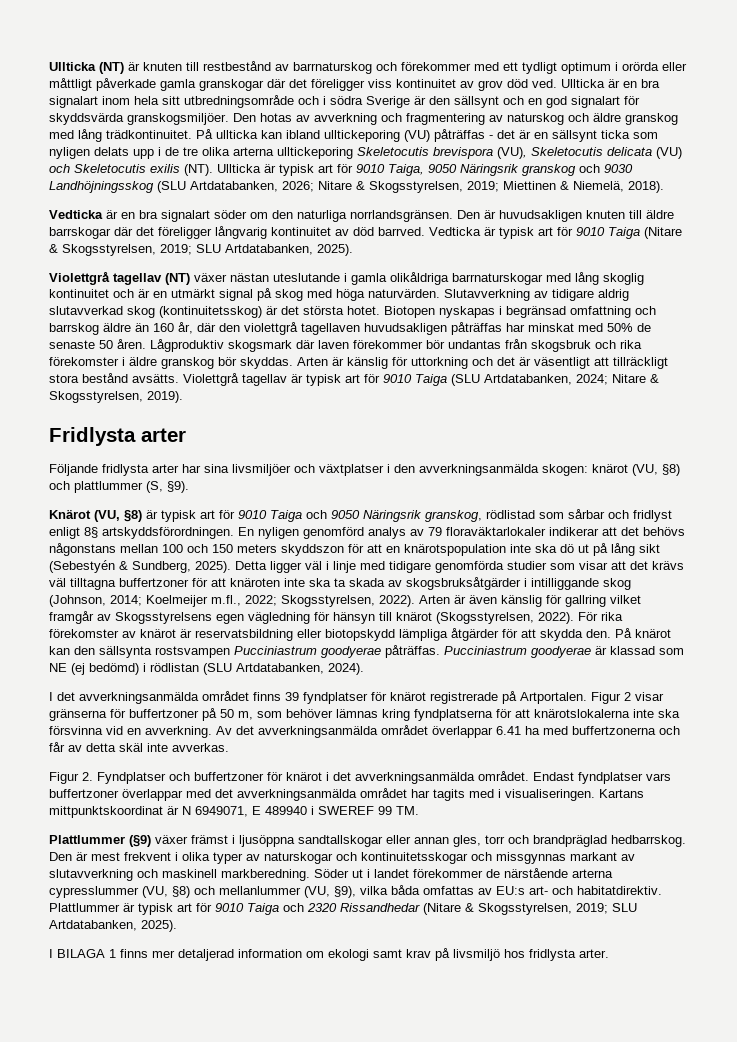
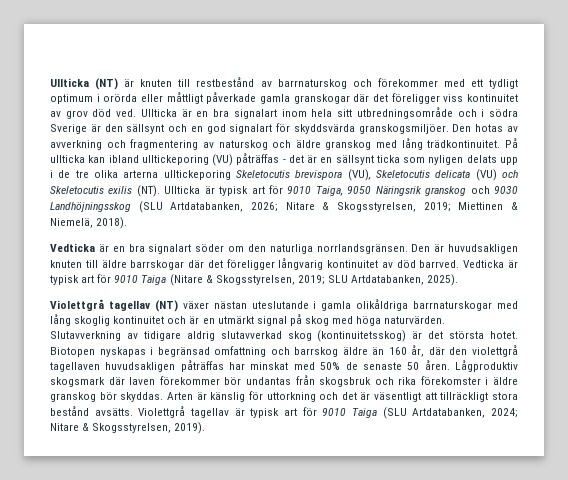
- Fridlysta arter
- Följande fridlysta arter har sina livsmiljöer och växtplatser i den avverkningsanmälda skogen: knärot (VU, §8) och plattlummer (S, §9).
- Knärot (VU, §8) är typisk art för 9010 Taiga och 9050 Näringsrik granskog, rödlistad som sårbar och fridlyst enligt 8§ artskyddsförordningen. En nyligen genomförd analys av 79 floraväktarlokaler indikerar att det behövs någonstans mellan 100 och 150 meters skyddszon för att en knärotspopulation inte ska dö ut på lång sikt (Sebestyén & Sundberg, 2025). Detta ligger väl i linje med tidigare genomförda studier som visar att det krävs väl tilltagna buffertzoner för att knäroten inte ska ta skada av skogsbruksåtgärder i intilliggande skog (Johnson, 2014; Koelmeijer m.fl., 2022; Skogsstyrelsen, 2022). Arten är även känslig för gallring vilket framgår av Skogsstyrelsens egen vägledning för hänsyn till knärot (Skogsstyrelsen, 2022). För rika förekomster av knärot är reservatsbildning eller biotopskydd lämpliga åtgärder för att skydda den. På knärot kan den sällsynta rostsvampen Pucciniastrum goodyerae påträffas. Pucciniastrum goodyerae är klassad som NE (ej bedömd) i rödlistan (SLU Artdatabanken, 2024).
- I det avverkningsanmälda området finns 39 fyndplatser för knärot registrerade på Artportalen. Figur 2 visar gränserna för buffertzoner på 50 m, som behöver lämnas kring fyndplatserna för att knärotslokalerna inte ska försvinna vid en avverkning. Av det avverkningsanmälda området överlappar 6.41 ha med buffertzonerna och får av detta skäl inte avverkas.
- Figur 2. Fyndplatser och buffertzoner för knärot i det avverkningsanmälda området. Endast fyndplatser vars buffertzoner överlappar med det avverkningsanmälda området har tagits med i visualiseringen. Kartans mittpunktskoordinat är N 6949071, E 489940 i SWEREF 99 TM.
- Plattlummer (§9) växer främst i ljusöppna sandtallskogar eller annan gles, torr och brandpräglad hedbarrskog. Den är mest frekvent i olika typer av naturskogar och kontinuitetsskogar och missgynnas markant av slutavverkning och maskinell markberedning. Söder ut i landet förekommer de närstående arterna cypresslummer (VU, §8) och mellanlummer (VU, §9), vilka båda omfattas av EU:s art- och habitatdirektiv. Plattlummer är typisk art för 9010 Taiga och 2320 Rissandhedar (Nitare & Skogsstyrelsen, 2019; SLU Artdatabanken, 2025).
- I BILAGA 1 finns mer detaljerad information om ekologi samt krav på livsmiljö hos fridlysta arter.

